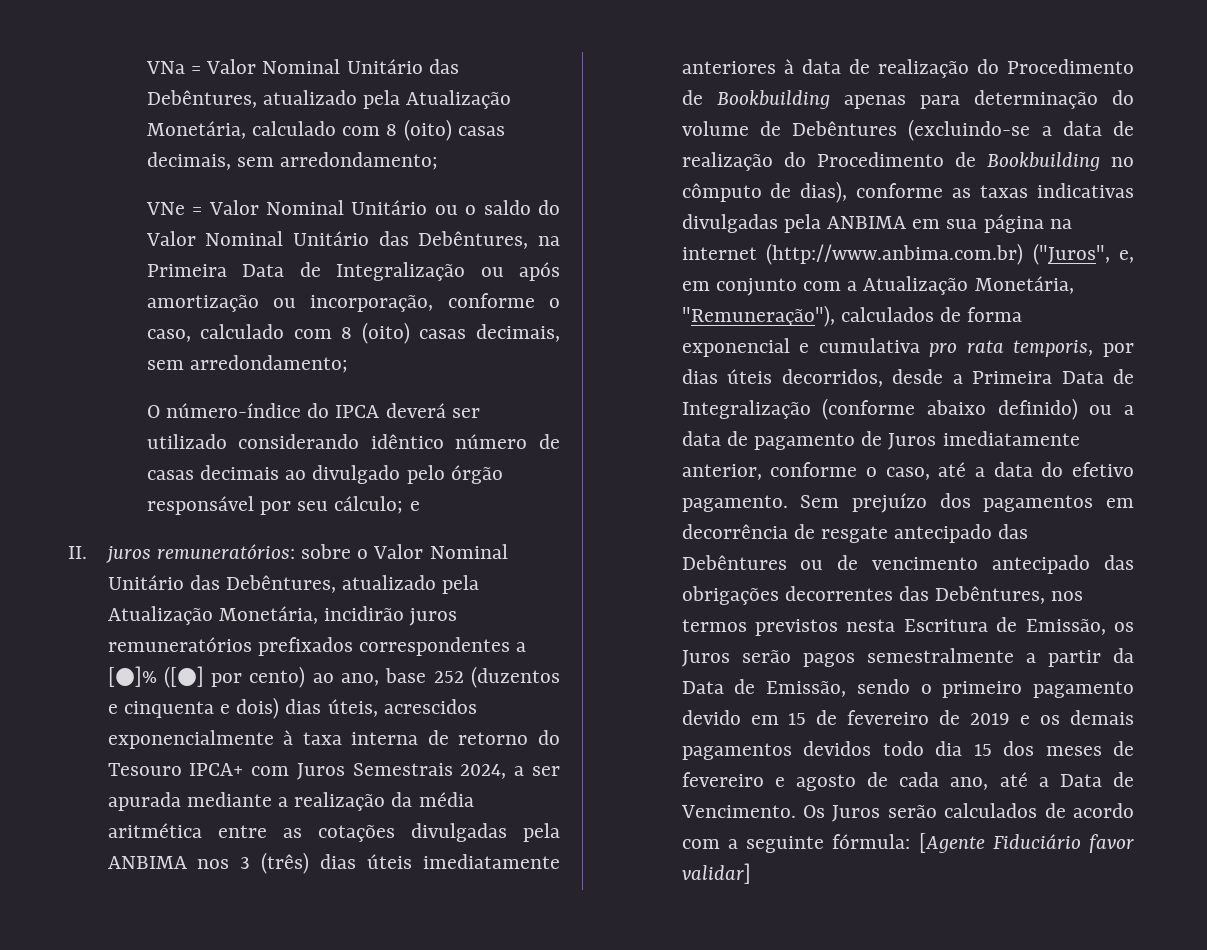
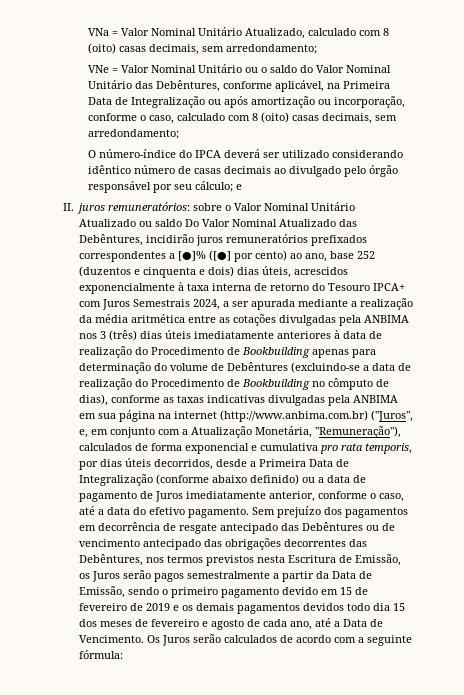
- VNa = Valor Nominal Unitário das Debêntures, atualizado pela Atualização Monetária, calculado com 8 (oito) casas decimais, sem arredondamento;
+ VNa = Valor Nominal Unitário Atualizado, calculado com 8 (oito) casas decimais, sem arredondamento;
- VNe = Valor Nominal Unitário ou o saldo do Valor Nominal Unitário das Debêntures, na Primeira Data de Integralização ou após amortização ou incorporação, conforme o caso, calculado com 8 (oito) casas decimais, sem arredondamento;
+ VNe = Valor Nominal Unitário ou o saldo do Valor Nominal Unitário das Debêntures, conforme aplicável, na Primeira Data de Integralização ou após amortização ou incorporação, conforme o caso, calculado com 8 (oito) casas decimais, sem arredondamento;
- sobre o Valor Nominal Unitário das Debêntures, atualizado pela Atualização Monetária, incidirão juros remuneratórios prefixados correspondentes a [●]% ([●] por cento) ao ano, base 252 (duzentos e cinquenta e dois) dias úteis, acrescidos exponencialmente à taxa interna de retorno do Tesouro IPCA+ com Juros Semestrais 2024, a ser apurada mediante a realização da média aritmética entre as cotações divulgadas pela ANBIMA nos 3 (três) dias úteis imediatamente anteriores à data de realização do Procedimento de Bookbuilding apenas para determinação do volume de Debêntures (excluindo-se a data de realização do Procedimento de Bookbuilding no cômputo de dias), conforme as taxas indicativas divulgadas pela ANBIMA em sua página na internet (http://www.anbima.com.br) ("Juros", e, em conjunto com a Atualização Monetária, "Remuneração"), calculados de forma exponencial e cumulativa pro rata temporis, por dias úteis decorridos, desde a Primeira Data de Integralização (conforme abaixo definido) ou a data de pagamento de Juros imediatamente anterior, conforme o caso, até a data do efetivo pagamento.
+ sobre o Valor Nominal Unitário Atualizado ou saldo Do Valor Nominal Atualizado das Debêntures, incidirão juros remuneratórios prefixados correspondentes a [●]% ([●] por cento) ao ano, base 252 (duzentos e cinquenta e dois) dias úteis, acrescidos exponencialmente à taxa interna de retorno do Tesouro IPCA+ com Juros Semestrais 2024, a ser apurada mediante a realização da média aritmética entre as cotações divulgadas pela ANBIMA nos 3 (três) dias úteis imediatamente anteriores à data de realização do Procedimento de Bookbuilding apenas para determinação do volume de Debêntures (excluindo-se a data de realização do Procedimento de Bookbuilding no cômputo de dias), conforme as taxas indicativas divulgadas pela ANBIMA em sua página na internet (http://www.anbima.com.br) ("Juros", e, em conjunto com a Atualização Monetária, "Remuneração"), calculados de forma exponencial e cumulativa pro rata temporis, por dias úteis decorridos, desde a Primeira Data de Integralização (conforme abaixo definido) ou a data de pagamento de Juros imediatamente anterior, conforme o caso, até a data do efetivo pagamento.
- Os Juros serão calculados de acordo com a seguinte fórmula: [Agente Fiduciário favor validar]
+ Os Juros serão calculados de acordo com a seguinte fórmula:

